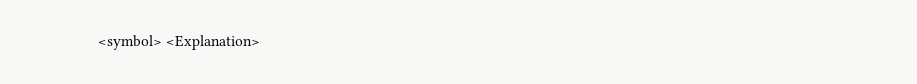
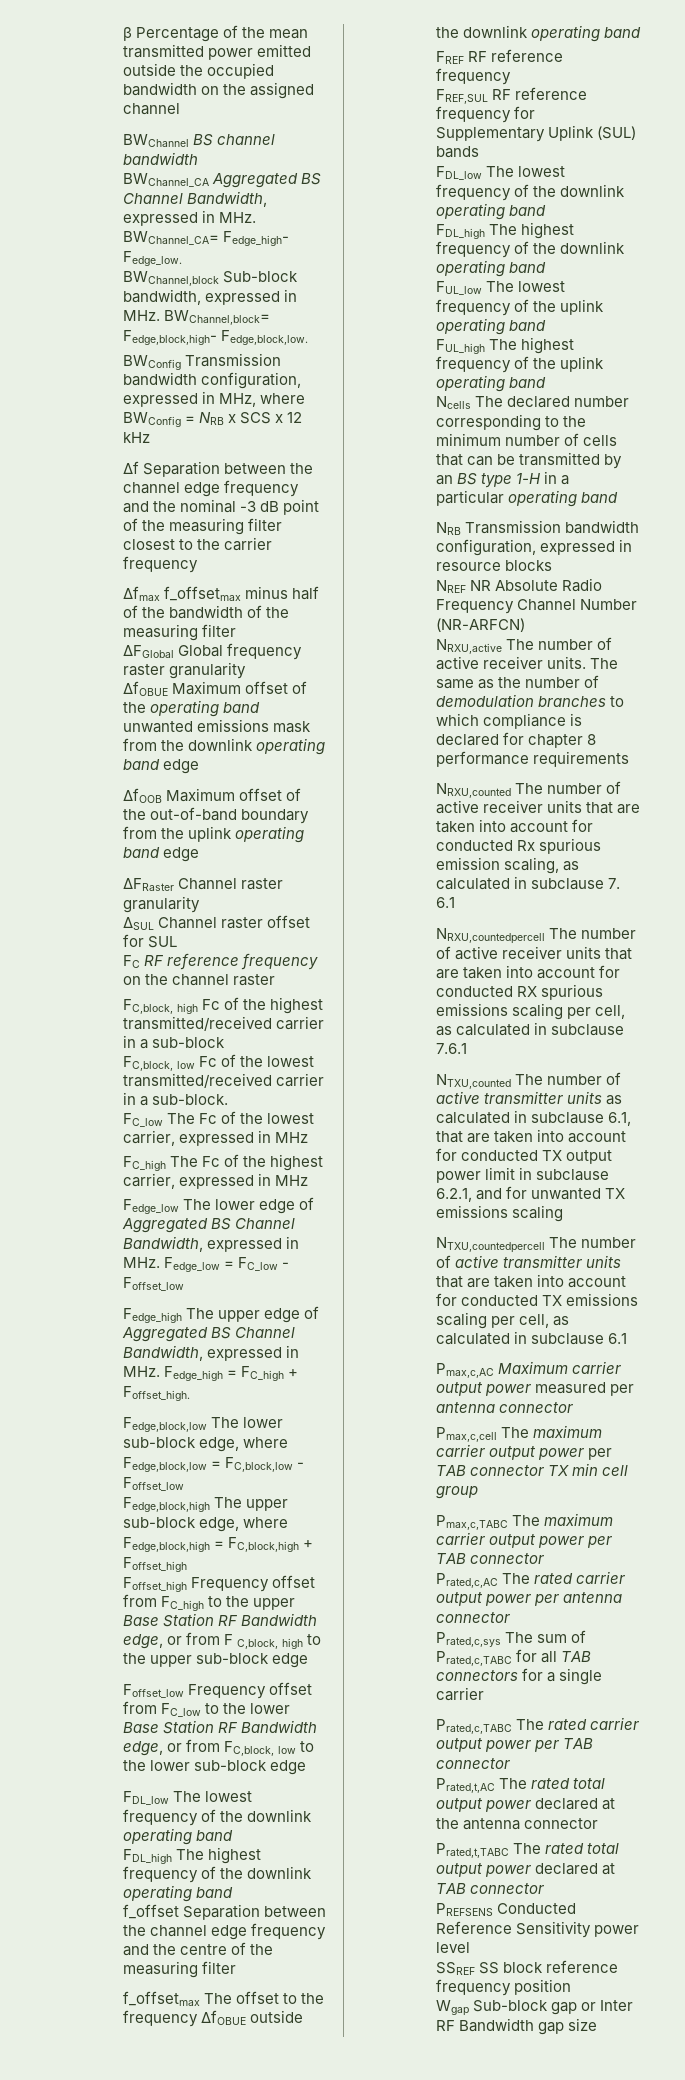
- <symbol> <Explanation>
+ β Percentage of the mean transmitted power emitted outside the occupied bandwidth on the assigned channel
+ BWChannel BS channel bandwidth
+ BWChannel_CA Aggregated BS Channel Bandwidth, expressed in MHz. BWChannel_CA= Fedge_high- Fedge_low.
+ BWChannel,block Sub-block bandwidth, expressed in MHz. BWChannel,block= Fedge,block,high- Fedge,block,low.
+ BWConfig Transmission bandwidth configuration, expressed in MHz, where BWConfig = NRB x SCS x 12 kHz
+ Δf Separation between the channel edge frequency and the nominal -3 dB point of the measuring filter closest to the carrier frequency
+ Δfmax f_offsetmax minus half of the bandwidth of the measuring filter
+ ΔFGlobal Global frequency raster granularity
+ ΔfOBUE Maximum offset of the operating band unwanted emissions mask from the downlink operating band edge
+ ΔfOOB Maximum offset of the out-of-band boundary from the uplink operating band edge
+ ΔFRaster Channel raster granularity
+ ΔSUL Channel raster offset for SUL
+ FC RF reference frequency on the channel raster
+ FC,block, high Fc of the highest transmitted/received carrier in a sub-block
+ FC,block, low Fc of the lowest transmitted/received carrier in a sub-block.
+ FC_low The Fc of the lowest carrier, expressed in MHz
+ FC_high The Fc of the highest carrier, expressed in MHz
+ Fedge_low The lower edge of Aggregated BS Channel Bandwidth, expressed in MHz. Fedge_low = FC_low - Foffset_low
+ Fedge_high The upper edge of Aggregated BS Channel Bandwidth, expressed in MHz. Fedge_high = FC_high + Foffset_high.
+ Fedge,block,low The lower sub-block edge, where Fedge,block,low = FC,block,low - Foffset_low
+ Fedge,block,high The upper sub-block edge, where Fedge,block,high = FC,block,high + Foffset_high
+ Foffset_high Frequency offset from FC_high to the upper Base Station RF Bandwidth edge, or from F C,block, high to the upper sub-block edge
+ Foffset_low Frequency offset from FC_low to the lower Base Station RF Bandwidth edge, or from FC,block, low to the lower sub-block edge
+ FDL_low The lowest frequency of the downlink operating band
+ FDL_high The highest frequency of the downlink operating band
+ f_offset Separation between the channel edge frequency and the centre of the measuring filter
+ f_offsetmax The offset to the frequency ΔfOBUE outside the downlink operating band
+ FREF RF reference frequency
+ FREF,SUL RF reference frequency for Supplementary Uplink (SUL) bands
+ FDL_low The lowest frequency of the downlink operating band
+ FDL_high The highest frequency of the downlink operating band
+ FUL_low The lowest frequency of the uplink operating band
+ FUL_high The highest frequency of the uplink operating band
+ Ncells The declared number corresponding to the minimum number of cells that can be transmitted by an BS type 1-H in a particular operating band
+ NRB Transmission bandwidth configuration, expressed in resource blocks
+ NREF NR Absolute Radio Frequency Channel Number (NR-ARFCN)
+ NRXU,active The number of active receiver units. The same as the number of demodulation branches to which compliance is declared for chapter 8 performance requirements
+ NRXU,counted The number of active receiver units that are taken into account for conducted Rx spurious emission scaling, as calculated in subclause 7. 6.1
+ NRXU,countedpercell The number of active receiver units that are taken into account for conducted RX spurious emissions scaling per cell, as calculated in subclause 7.6.1
+ NTXU,counted The number of active transmitter units as calculated in subclause 6.1, that are taken into account for conducted TX output power limit in subclause 6.2.1, and for unwanted TX emissions scaling
+ NTXU,countedpercell The number of active transmitter units that are taken into account for conducted TX emissions scaling per cell, as calculated in subclause 6.1
+ Pmax,c,AC Maximum carrier output power measured per antenna connector
+ Pmax,c,cell The maximum carrier output power per TAB connector TX min cell group
+ Pmax,c,TABC The maximum carrier output power per TAB connector
+ Prated,c,AC The rated carrier output power per antenna connector
+ Prated,c,sys The sum of Prated,c,TABC for all TAB connectors for a single carrier
+ Prated,c,TABC The rated carrier output power per TAB connector
+ Prated,t,AC The rated total output power declared at the antenna connector
+ Prated,t,TABC The rated total output power declared at TAB connector
+ PREFSENS Conducted Reference Sensitivity power level
+ SSREF SS block reference frequency position
+ Wgap Sub-block gap or Inter RF Bandwidth gap size

